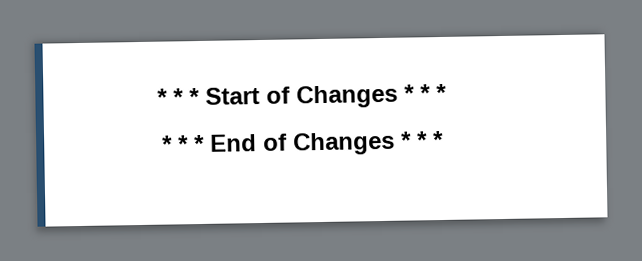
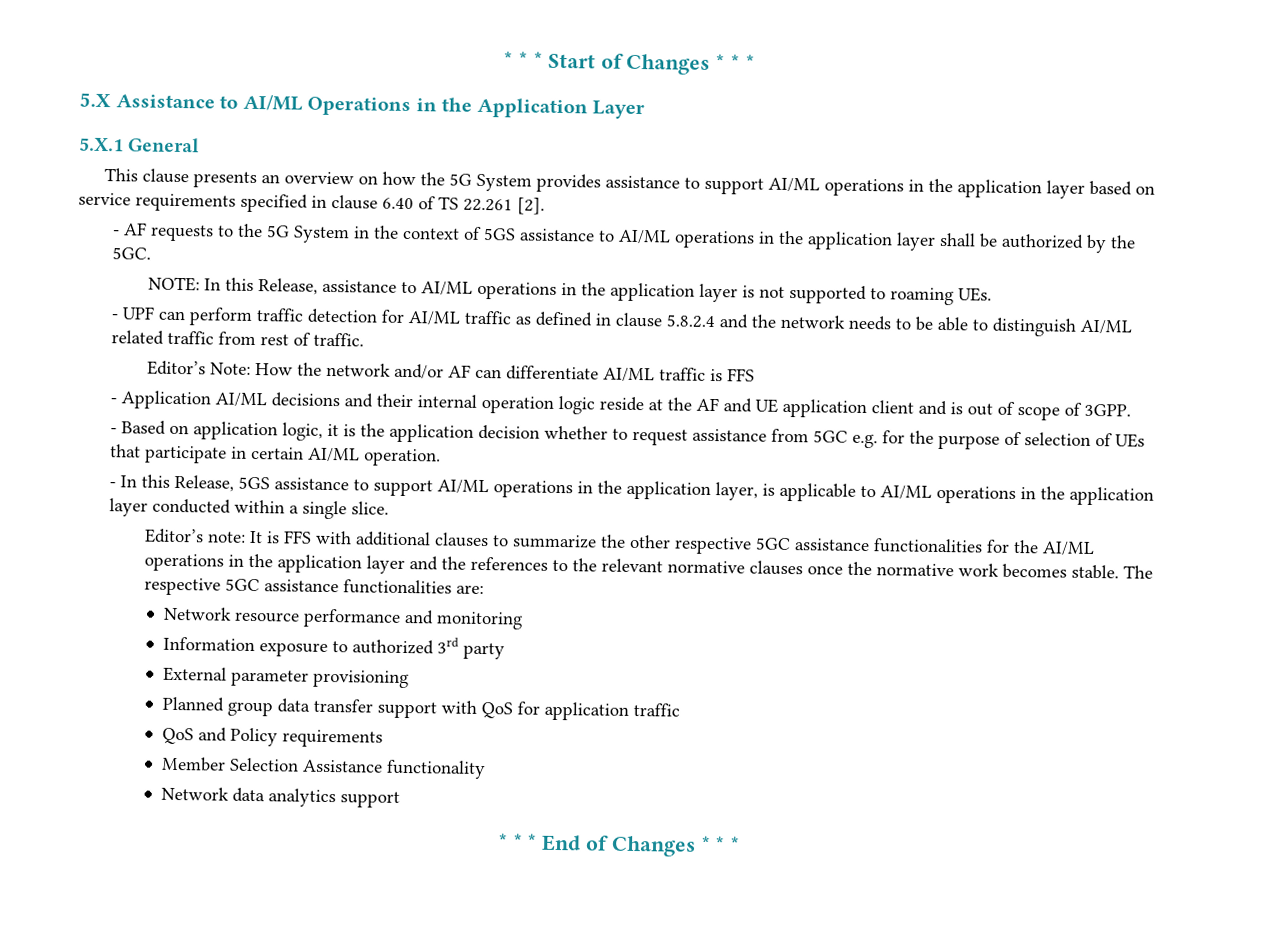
+ 5.X Assistance to AI/ML Operations in the Application Layer
+ 5.X.1 General
+ This clause presents an overview on how the 5G System provides assistance to support AI/ML operations in the application layer based on service requirements specified in clause 6.40 of TS 22.261 [2].
+ - AF requests to the 5G System in the context of 5GS assistance to AI/ML operations in the application layer shall be authorized by the 5GC.
+ NOTE: In this Release, assistance to AI/ML operations in the application layer is not supported to roaming UEs.
+ - UPF can perform traffic detection for AI/ML traffic as defined in clause 5.8.2.4 and the network needs to be able to distinguish AI/ML related traffic from rest of traffic.
+ Editor’s Note: How the network and/or AF can differentiate AI/ML traffic is FFS
+ - Application AI/ML decisions and their internal operation logic reside at the AF and UE application client and is out of scope of 3GPP.
+ - Based on application logic, it is the application decision whether to request assistance from 5GC e.g. for the purpose of selection of UEs that participate in certain AI/ML operation.
+ - In this Release, 5GS assistance to support AI/ML operations in the application layer, is applicable to AI/ML operations in the application layer conducted within a single slice.
+ Editor’s note: It is FFS with additional clauses to summarize the other respective 5GC assistance functionalities for the AI/ML operations in the application layer and the references to the relevant normative clauses once the normative work becomes stable. The respective 5GC assistance functionalities are:
+ Network resource performance and monitoring
+ Information exposure to authorized 3rd party
+ External parameter provisioning
+ Planned group data transfer support with QoS for application traffic
+ QoS and Policy requirements
+ Member Selection Assistance functionality
+ Network data analytics support

